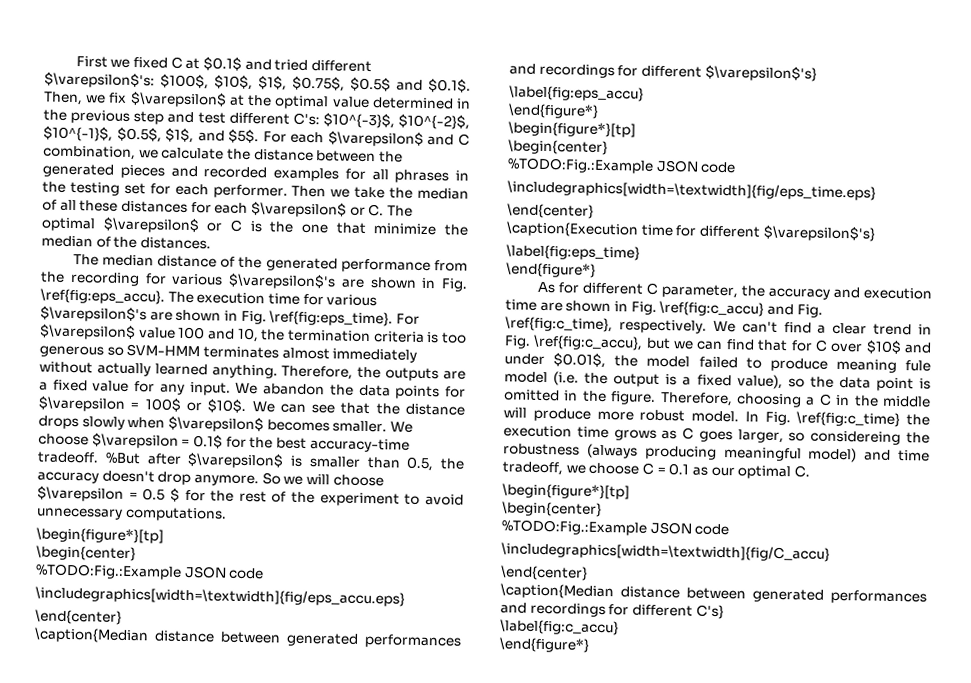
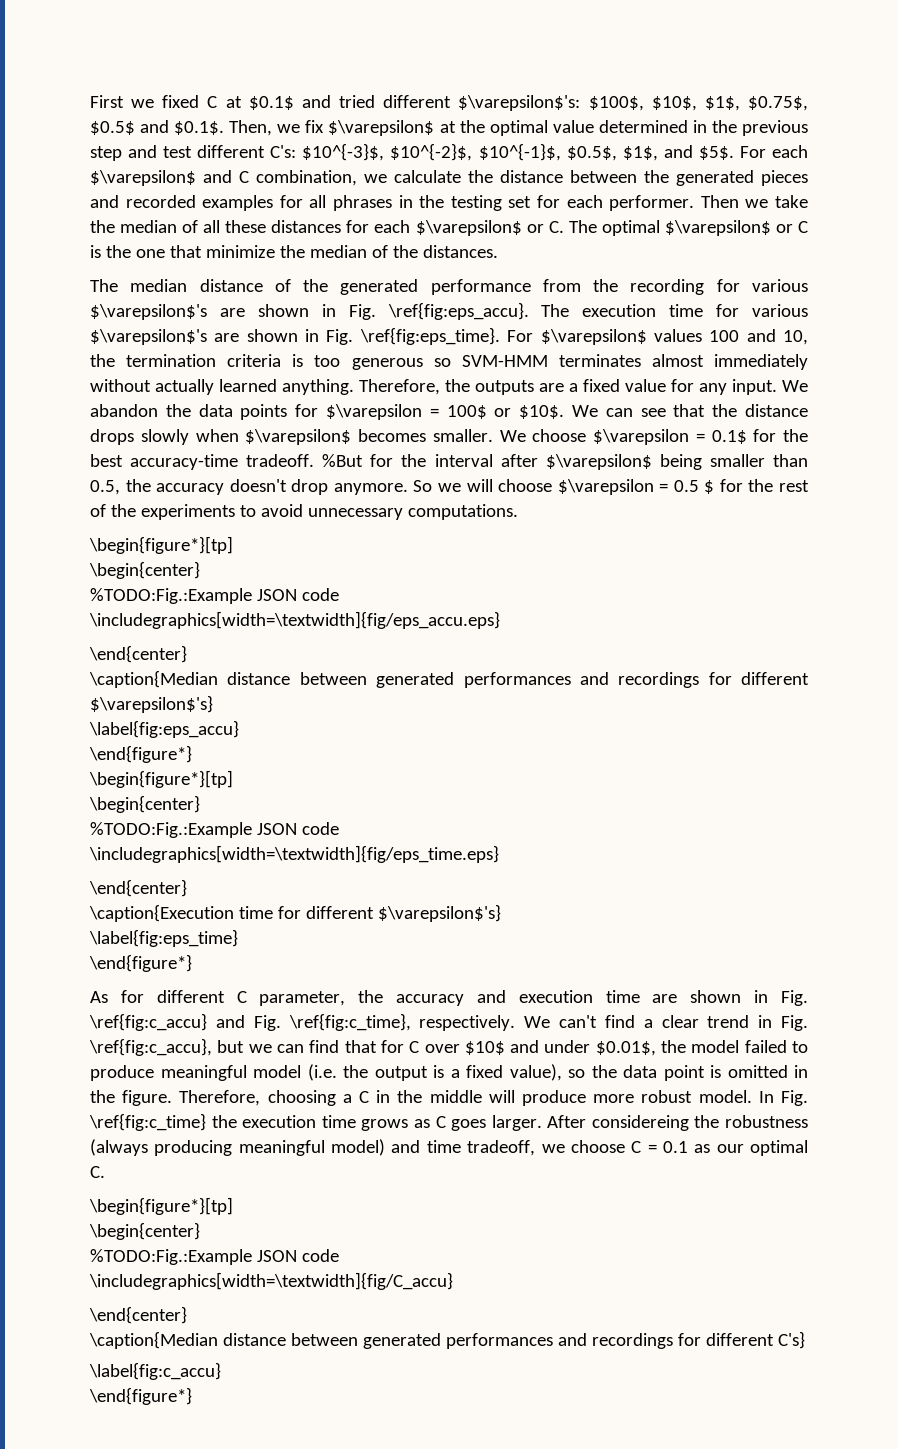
- For $\varepsilon$ value 100 and 10, the termination criteria is too generous so SVM-HMM terminates almost immediately without actually learned anything.
+ For $\varepsilon$ values 100 and 10, the termination criteria is too generous so SVM-HMM terminates almost immediately without actually learned anything.
- %But after $\varepsilon$ is smaller than 0.5, the accuracy doesn't drop anymore.
+ %But for the interval after $\varepsilon$ being smaller than 0.5, the accuracy doesn't drop anymore.
- So we will choose $\varepsilon = 0.5 $ for the rest of the experiment to avoid unnecessary computations.
+ So we will choose $\varepsilon = 0.5 $ for the rest of the experiments to avoid unnecessary computations.
- We can't find a clear trend in Fig. \ref{fig:c_accu}, but we can find that for C over $10$ and under $0.01$, the model failed to produce meaning fule model (i.e. the output is a fixed value), so the data point is omitted in the figure.
+ We can't find a clear trend in Fig. \ref{fig:c_accu}, but we can find that for C over $10$ and under $0.01$, the model failed to produce meaningful model (i.e. the output is a fixed value), so the data point is omitted in the figure.
- In Fig. \ref{fig:c_time} the execution time grows as C goes larger, so considereing the robustness (always producing meaningful model) and time tradeoff, we choose C = 0.1 as our optimal C.
+ In Fig. \ref{fig:c_time} the execution time grows as C goes larger. After considereing the robustness (always producing meaningful model) and time tradeoff, we choose C = 0.1 as our optimal C.

